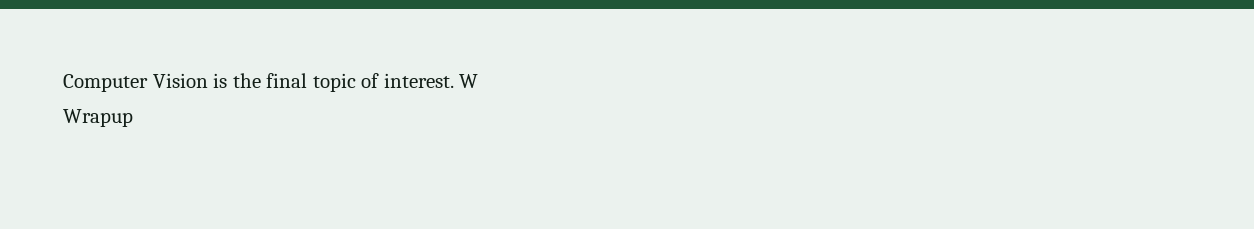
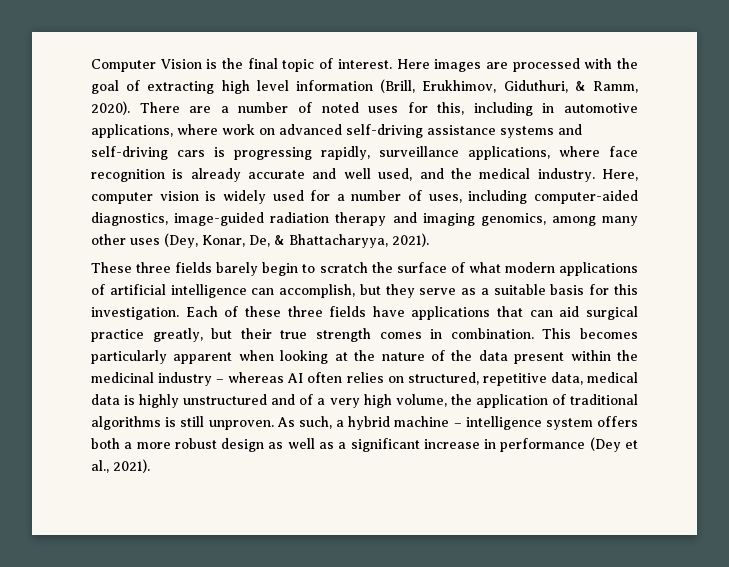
- W
- Wrapup
+ Here images are processed with the goal of extracting high level information (Brill, Erukhimov, Giduthuri, & Ramm, 2020). There are a number of noted uses for this, including in automotive applications, where work on advanced self-driving assistance systems and self-driving cars is progressing rapidly, surveillance applications, where face recognition is already accurate and well used, and the medical industry. Here, computer vision is widely used for a number of uses, including computer-aided diagnostics, image-guided radiation therapy and imaging genomics, among many other uses (Dey, Konar, De, & Bhattacharyya, 2021).
+ These three fields barely begin to scratch the surface of what modern applications of artificial intelligence can accomplish, but they serve as a suitable basis for this investigation. Each of these three fields have applications that can aid surgical practice greatly, but their true strength comes in combination. This becomes particularly apparent when looking at the nature of the data present within the medicinal industry – whereas AI often relies on structured, repetitive data, medical data is highly unstructured and of a very high volume, the application of traditional algorithms is still unproven. As such, a hybrid machine – intelligence system offers both a more robust design as well as a significant increase in performance (Dey et al., 2021).

